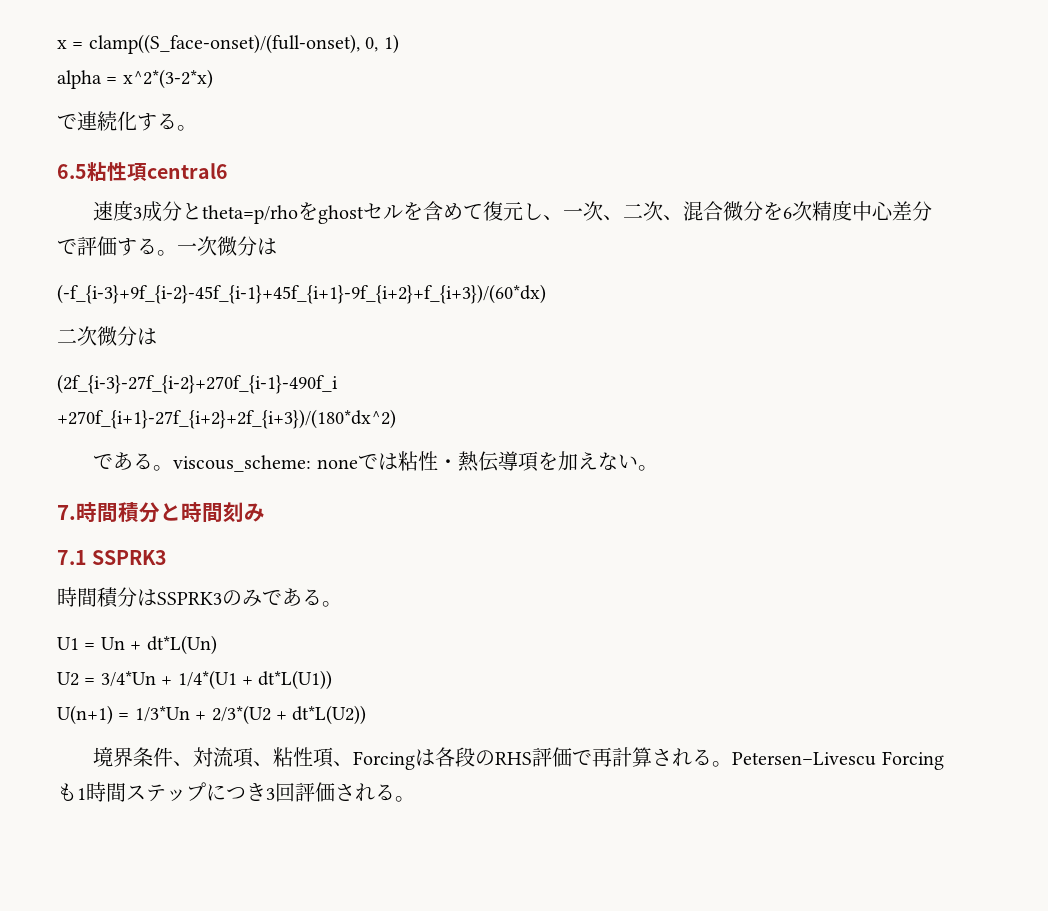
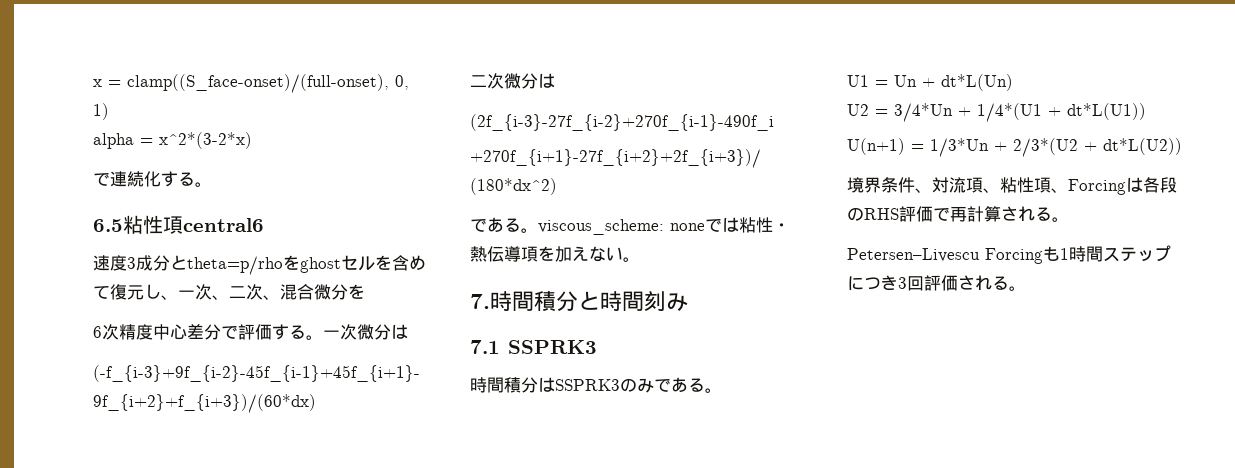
- 速度3成分とtheta=p/rhoをghostセルを含めて復元し、一次、二次、混合微分を6次精度中心差分で評価する。
+ 速度3成分とtheta=p/rhoをghostセルを含めて復元し、一次、二次、混合微分を
+ 6次精度中心差分で評価する。
- 境界条件、対流項、粘性項、Forcingは各段のRHS評価で再計算される。Petersen–Livescu Forcingも1時間ステップにつき3回評価される。
+ 境界条件、対流項、粘性項、Forcingは各段のRHS評価で再計算される。
+ Petersen–Livescu Forcingも1時間ステップにつき3回評価される。

